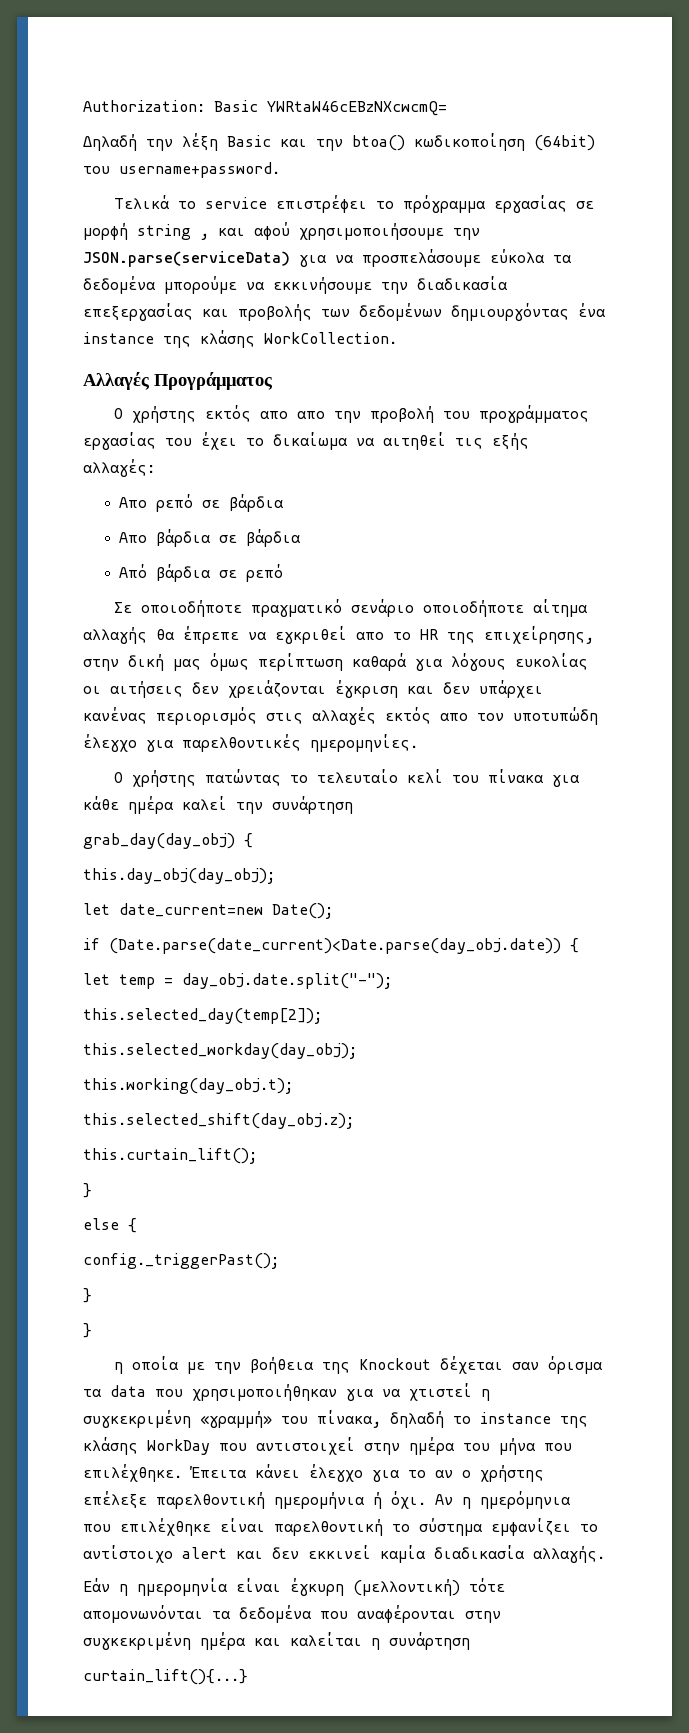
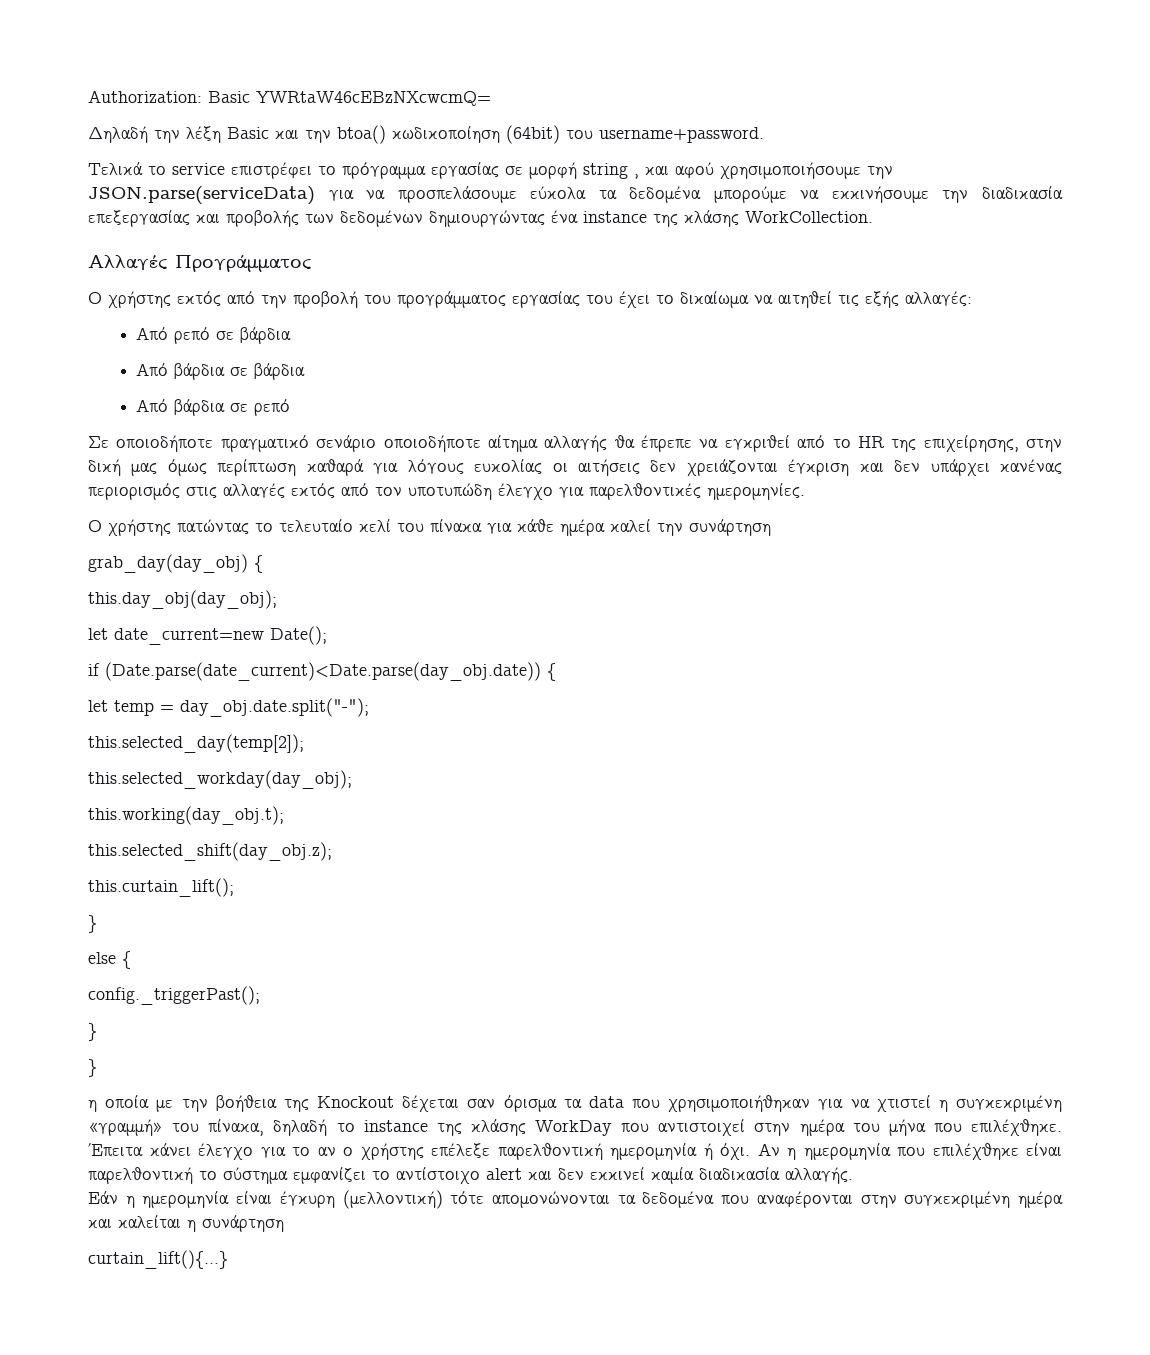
- Τελικά το service επιστρέφει το πρόγραμμα εργασίας σε μορφή string , και αφού χρησιμοποιήσουμε την JSON.parse(serviceData) για να προσπελάσουμε εύκολα τα δεδομένα μπορούμε να εκκινήσουμε την διαδικασία επεξεργασίας και προβολής των δεδομένων δημιουργόντας ένα instance της κλάσης WorkCollection.
+ Τελικά το service επιστρέφει το πρόγραμμα εργασίας σε μορφή string , και αφού χρησιμοποιήσουμε την JSON.parse(serviceData) για να προσπελάσουμε εύκολα τα δεδομένα μπορούμε να εκκινήσουμε την διαδικασία επεξεργασίας και προβολής των δεδομένων δημιουργώντας ένα instance της κλάσης WorkCollection.
- Ο χρήστης εκτός απο απο την προβολή του προγράμματος εργασίας του έχει το δικαίωμα να αιτηθεί τις εξής αλλαγές:
+ Ο χρήστης εκτός από την προβολή του προγράμματος εργασίας του έχει το δικαίωμα να αιτηθεί τις εξής αλλαγές:
- Απο ρεπό σε βάρδια
+ Από ρεπό σε βάρδια
- Απο βάρδια σε βάρδια
+ Από βάρδια σε βάρδια
- Σε οποιοδήποτε πραγματικό σενάριο οποιοδήποτε αίτημα αλλαγής θα έπρεπε να εγκριθεί απο το HR της επιχείρησης, στην δική μας όμως περίπτωση καθαρά για λόγους ευκολίας οι αιτήσεις δεν χρειάζονται έγκριση και δεν υπάρχει κανένας περιορισμός στις αλλαγές εκτός απο τον υποτυπώδη έλεγχο για παρελθοντικές ημερομηνίες.
+ Σε οποιοδήποτε πραγματικό σενάριο οποιοδήποτε αίτημα αλλαγής θα έπρεπε να εγκριθεί από το HR της επιχείρησης, στην δική μας όμως περίπτωση καθαρά για λόγους ευκολίας οι αιτήσεις δεν χρειάζονται έγκριση και δεν υπάρχει κανένας περιορισμός στις αλλαγές εκτός από τον υποτυπώδη έλεγχο για παρελθοντικές ημερομηνίες.
- Έπειτα κάνει έλεγχο για το αν ο χρήστης επέλεξε παρελθοντική ημερομήνια ή όχι.
+ Έπειτα κάνει έλεγχο για το αν ο χρήστης επέλεξε παρελθοντική ημερομηνία ή όχι.
- Αν η ημερόμηνια που επιλέχθηκε είναι παρελθοντική το σύστημα εμφανίζει το αντίστοιχο alert και δεν εκκινεί καμία διαδικασία αλλαγής.
+ Αν η ημερομηνία που επιλέχθηκε είναι παρελθοντική το σύστημα εμφανίζει το αντίστοιχο alert και δεν εκκινεί καμία διαδικασία αλλαγής.
- Εάν η ημερομηνία είναι έγκυρη (μελλοντική) τότε απομονωνόνται τα δεδομένα που αναφέρονται στην συγκεκριμένη ημέρα και καλείται η συνάρτηση
+ Εάν η ημερομηνία είναι έγκυρη (μελλοντική) τότε απομονώνονται τα δεδομένα που αναφέρονται στην συγκεκριμένη ημέρα και καλείται η συνάρτηση

